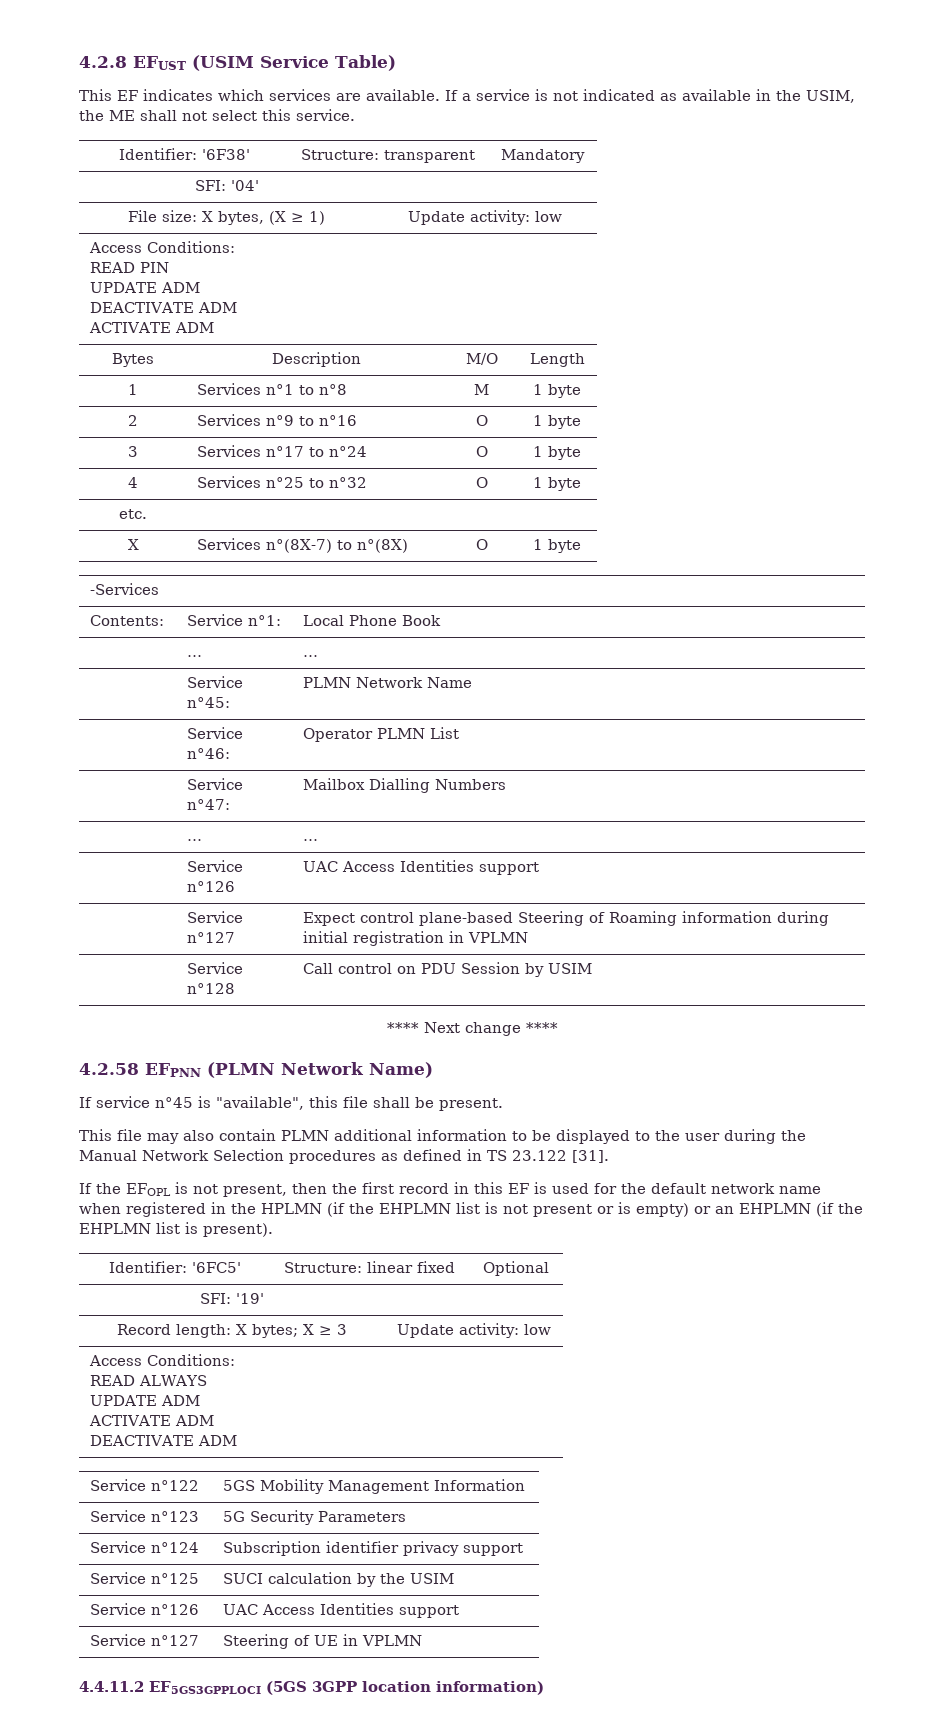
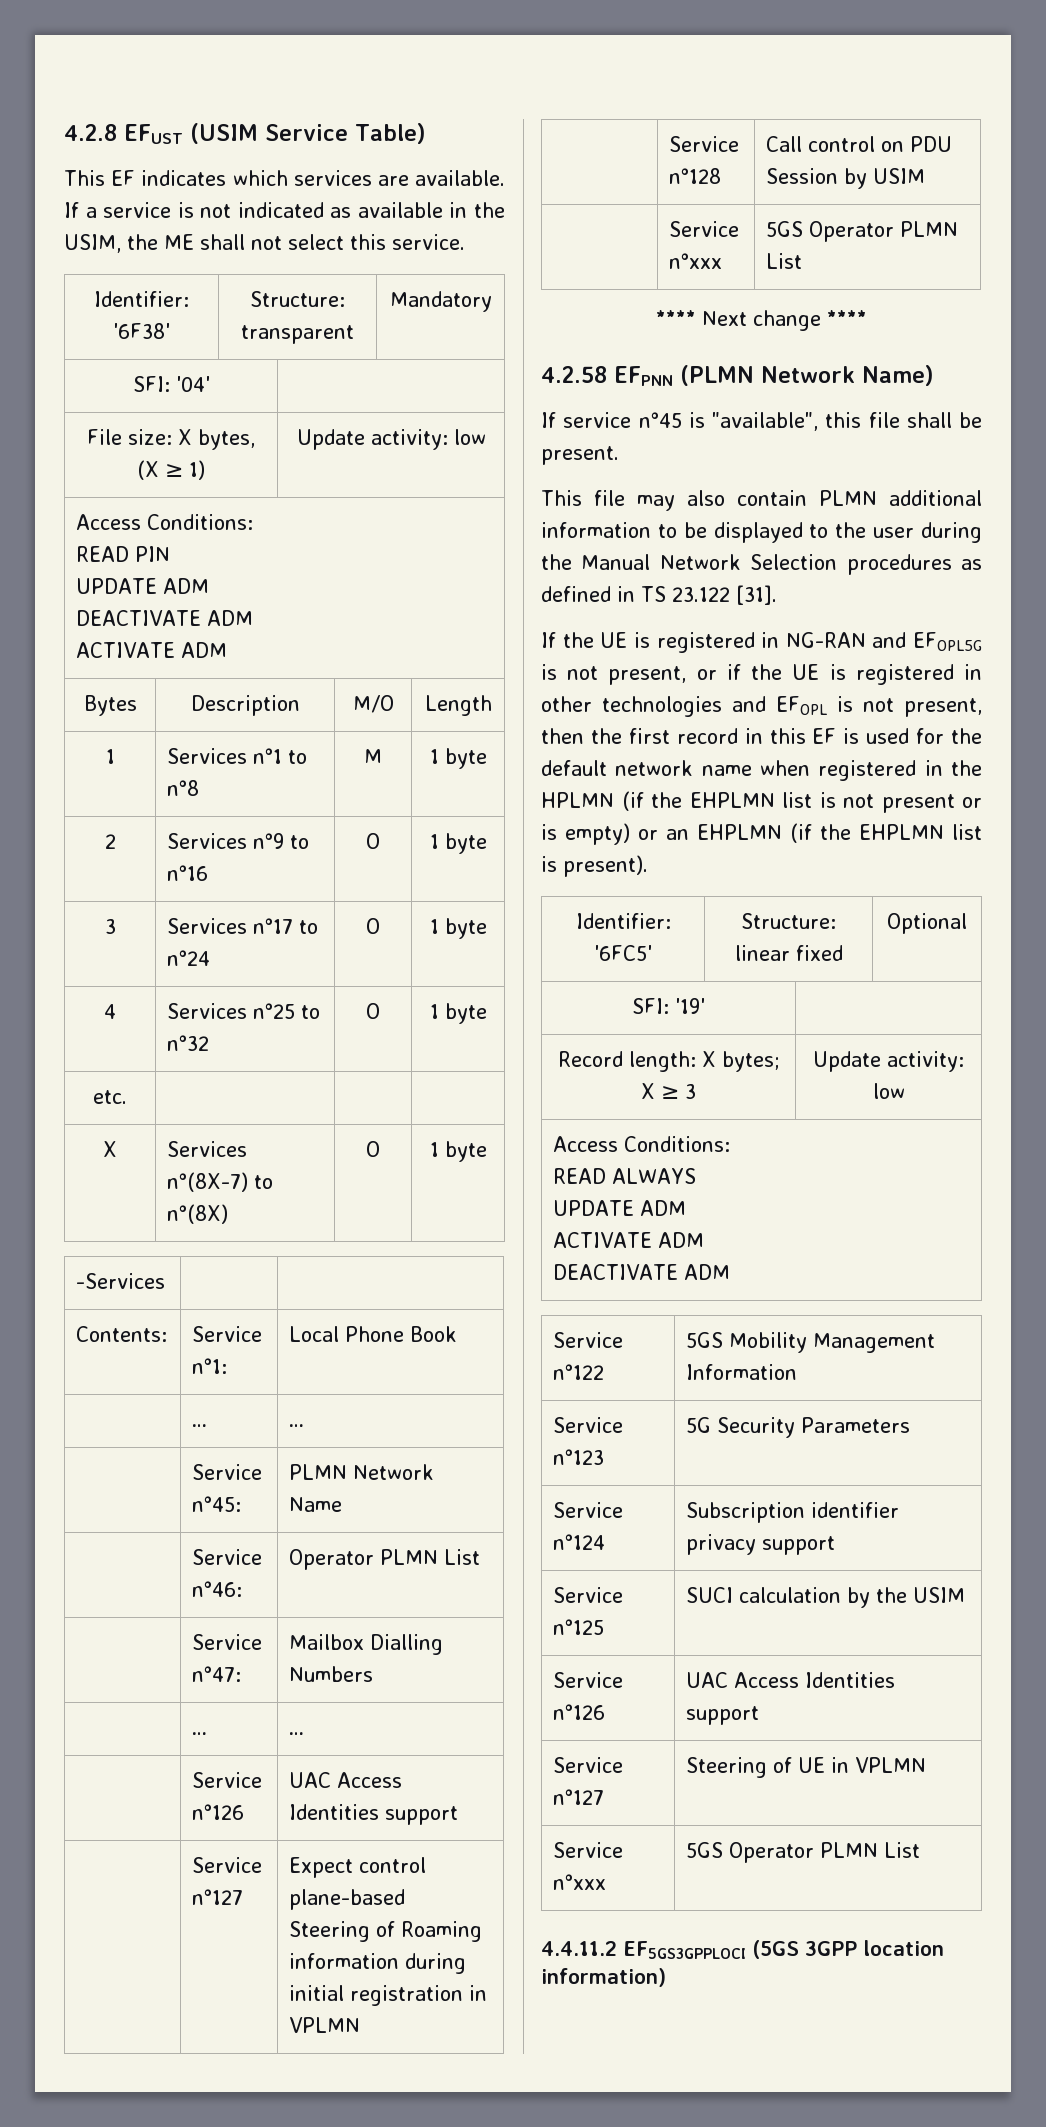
+ | Service n°xxx | 5GS Operator PLMN List
- If the EFOPL is not present, then the first record in this EF is used for the default network name when registered in the HPLMN (if the EHPLMN list is not present or is empty) or an EHPLMN (if the EHPLMN list is present).
+ If the UE is registered in NG-RAN and EFOPL5G is not present, or if the UE is registered in other technologies and EFOPL is not present, then the first record in this EF is used for the default network name when registered in the HPLMN (if the EHPLMN list is not present or is empty) or an EHPLMN (if the EHPLMN list is present).
  Service n°127 | Steering of UE in VPLMN
+ Service n°xxx | 5GS Operator PLMN List

